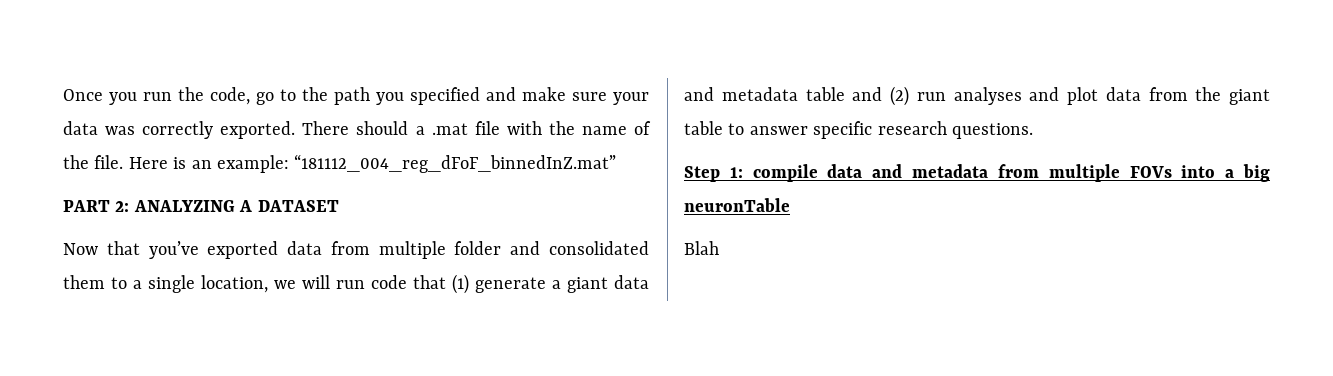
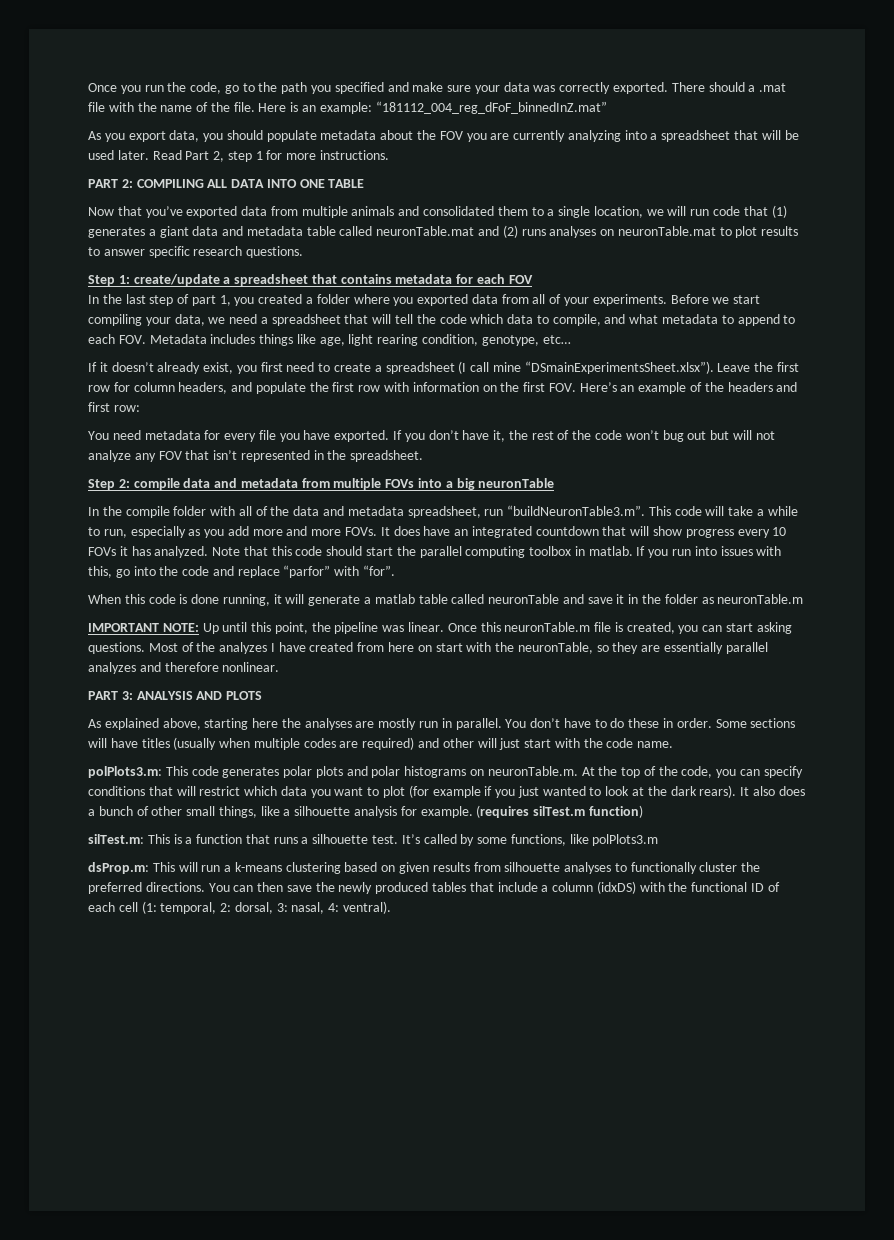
- PART 2: ANALYZING A DATASET
+ As you export data, you should populate metadata about the FOV you are currently analyzing into a spreadsheet that will be used later. Read Part 2, step 1 for more instructions.
+ PART 2: COMPILING ALL DATA INTO ONE TABLE
- Now that you’ve exported data from multiple folder and consolidated them to a single location, we will run code that (1) generate a giant data and metadata table and (2) run analyses and plot data from the giant table to answer specific research questions.
+ Now that you’ve exported data from multiple animals and consolidated them to a single location, we will run code that (1) generates a giant data and metadata table called neuronTable.mat and (2) runs analyses on neuronTable.mat to plot results to answer specific research questions.
- Step 1: compile data and metadata from multiple FOVs into a big neuronTable
+ Step 1: create/update a spreadsheet that contains metadata for each FOV
+ In the last step of part 1, you created a folder where you exported data from all of your experiments. Before we start compiling your data, we need a spreadsheet that will tell the code which data to compile, and what metadata to append to each FOV. Metadata includes things like age, light rearing condition, genotype, etc…
+ If it doesn’t already exist, you first need to create a spreadsheet (I call mine “DSmainExperimentsSheet.xlsx”). Leave the first row for column headers, and populate the first row with information on the first FOV. Here’s an example of the headers and first row:
+ You need metadata for every file you have exported. If you don’t have it, the rest of the code won’t bug out but will not analyze any FOV that isn’t represented in the spreadsheet.
+ Step 2: compile data and metadata from multiple FOVs into a big neuronTable
- Blah
+ In the compile folder with all of the data and metadata spreadsheet, run “buildNeuronTable3.m”. This code will take a while to run, especially as you add more and more FOVs. It does have an integrated countdown that will show progress every 10 FOVs it has analyzed. Note that this code should start the parallel computing toolbox in matlab. If you run into issues with this, go into the code and replace “parfor” with “for”.
+ When this code is done running, it will generate a matlab table called neuronTable and save it in the folder as neuronTable.m
+ IMPORTANT NOTE: Up until this point, the pipeline was linear. Once this neuronTable.m file is created, you can start asking questions. Most of the analyzes I have created from here on start with the neuronTable, so they are essentially parallel analyzes and therefore nonlinear.
+ PART 3: ANALYSIS AND PLOTS
+ As explained above, starting here the analyses are mostly run in parallel. You don’t have to do these in order. Some sections will have titles (usually when multiple codes are required) and other will just start with the code name.
+ polPlots3.m: This code generates polar plots and polar histograms on neuronTable.m. At the top of the code, you can specify conditions that will restrict which data you want to plot (for example if you just wanted to look at the dark rears). It also does a bunch of other small things, like a silhouette analysis for example. (requires silTest.m function)
+ silTest.m: This is a function that runs a silhouette test. It’s called by some functions, like polPlots3.m
+ dsProp.m: This will run a k-means clustering based on given results from silhouette analyses to functionally cluster the preferred directions. You can then save the newly produced tables that include a column (idxDS) with the functional ID of each cell (1: temporal, 2: dorsal, 3: nasal, 4: ventral).

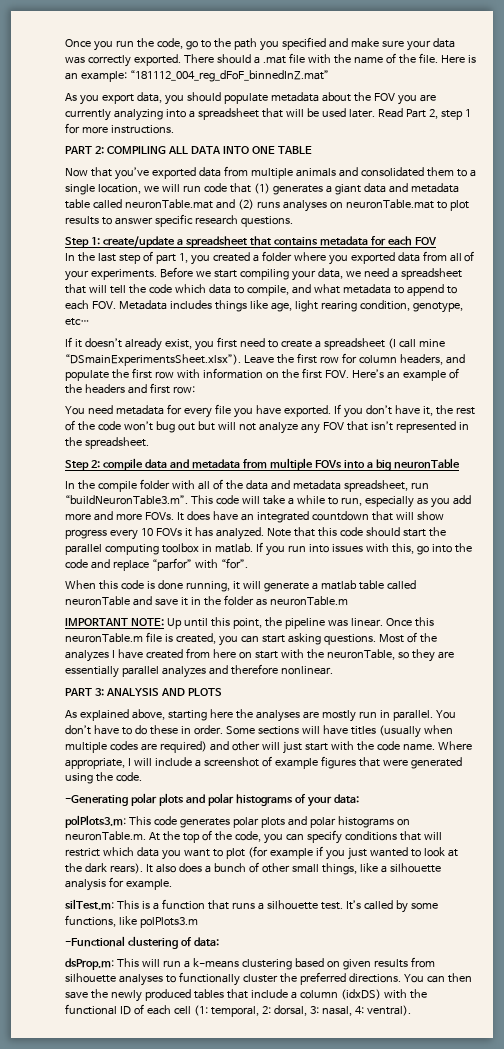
+ Where appropriate, I will include a screenshot of example figures that were generated using the code.
+ -Generating polar plots and polar histograms of your data:
- (requires silTest.m function)
+ -Functional clustering of data:

